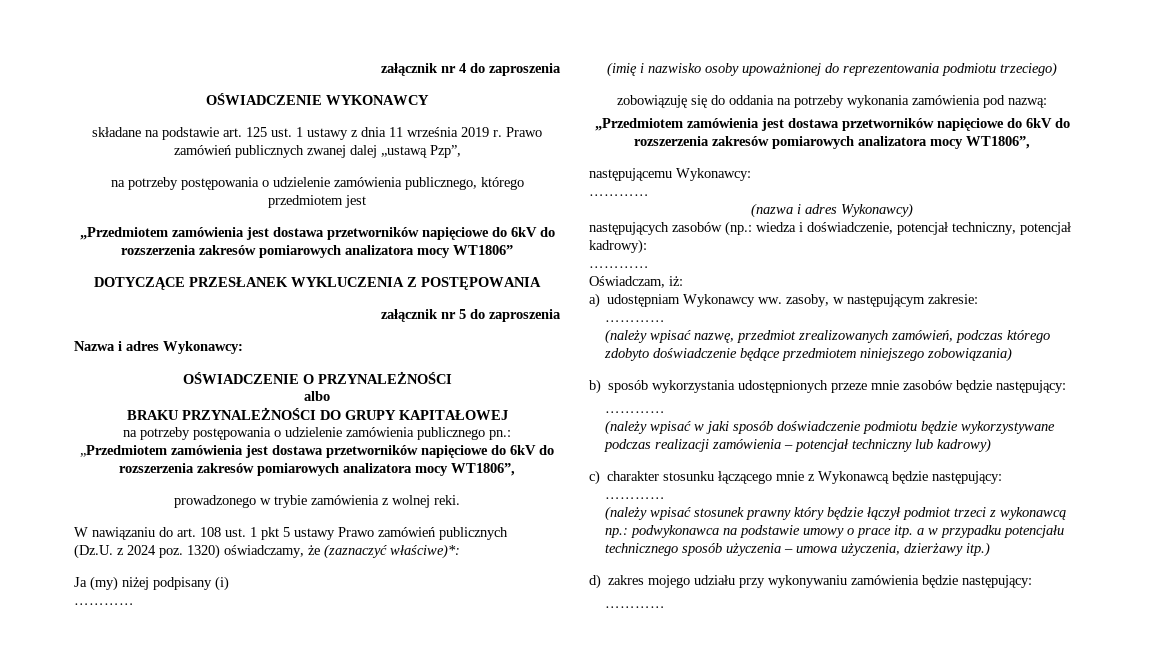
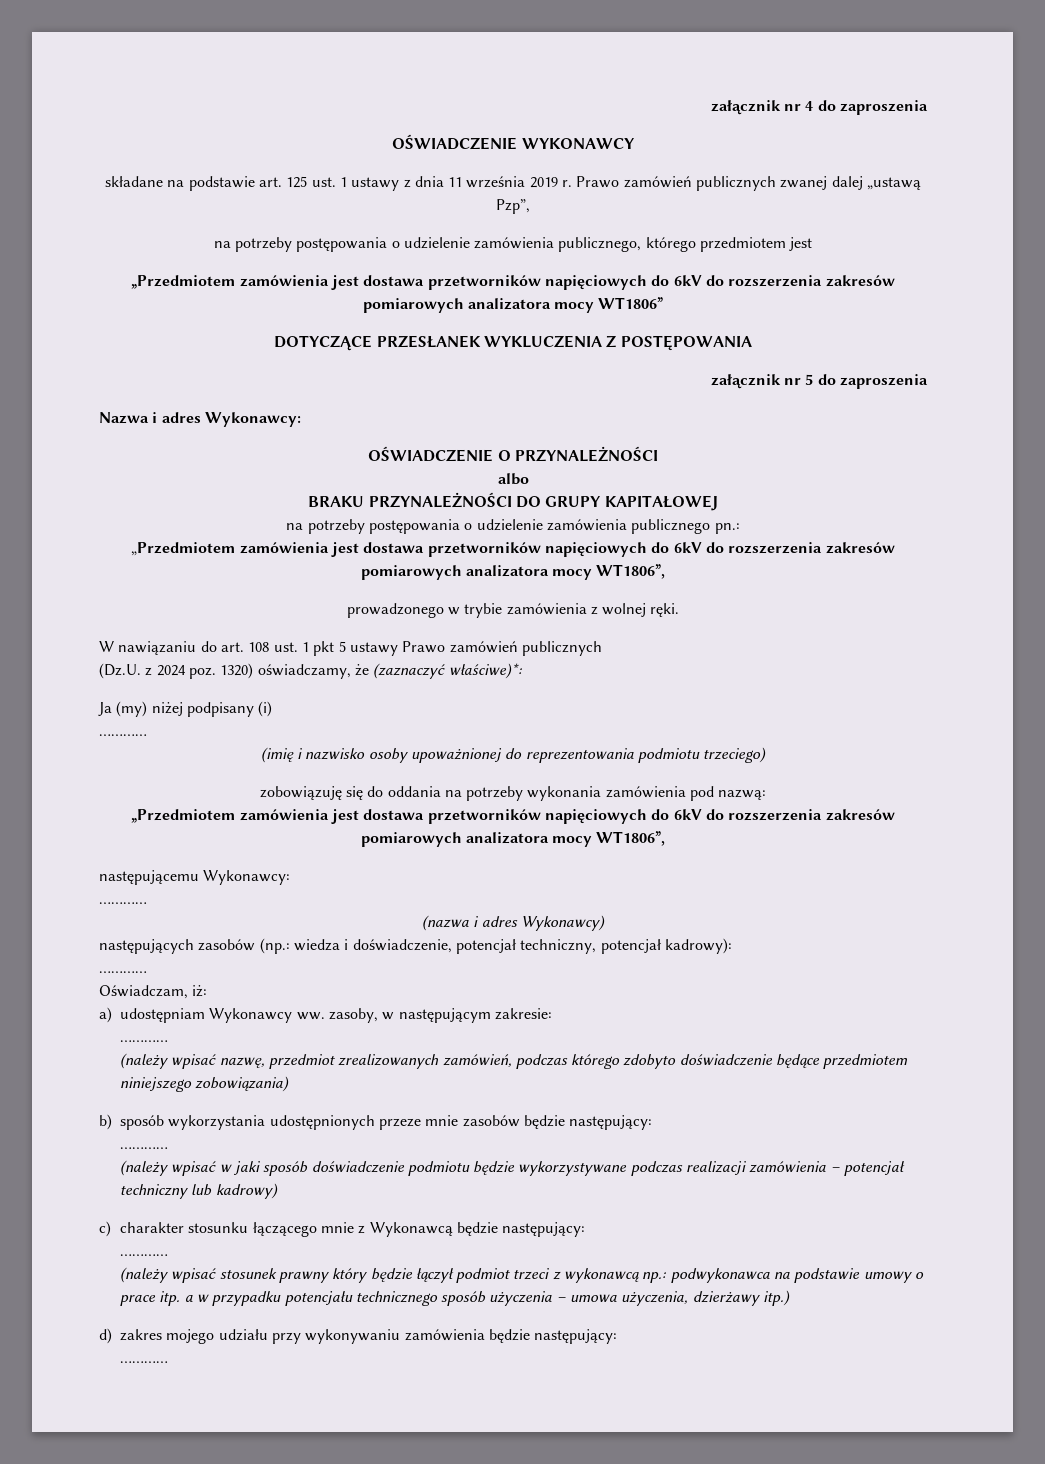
- „Przedmiotem zamówienia jest dostawa przetworników napięciowe do 6kV do rozszerzenia zakresów pomiarowych analizatora mocy WT1806”
+ „Przedmiotem zamówienia jest dostawa przetworników napięciowych do 6kV do rozszerzenia zakresów pomiarowych analizatora mocy WT1806”
  na potrzeby postępowania o udzielenie zamówienia publicznego pn.:
- „Przedmiotem zamówienia jest dostawa przetworników napięciowe do 6kV do rozszerzenia zakresów pomiarowych analizatora mocy WT1806”,
+ „Przedmiotem zamówienia jest dostawa przetworników napięciowych do 6kV do rozszerzenia zakresów pomiarowych analizatora mocy WT1806”,
- prowadzonego w trybie zamówienia z wolnej reki.
+ prowadzonego w trybie zamówienia z wolnej ręki.
  zobowiązuję się do oddania na potrzeby wykonania zamówienia pod nazwą:
- „Przedmiotem zamówienia jest dostawa przetworników napięciowe do 6kV do rozszerzenia zakresów pomiarowych analizatora mocy WT1806”,
+ „Przedmiotem zamówienia jest dostawa przetworników napięciowych do 6kV do rozszerzenia zakresów pomiarowych analizatora mocy WT1806”,

